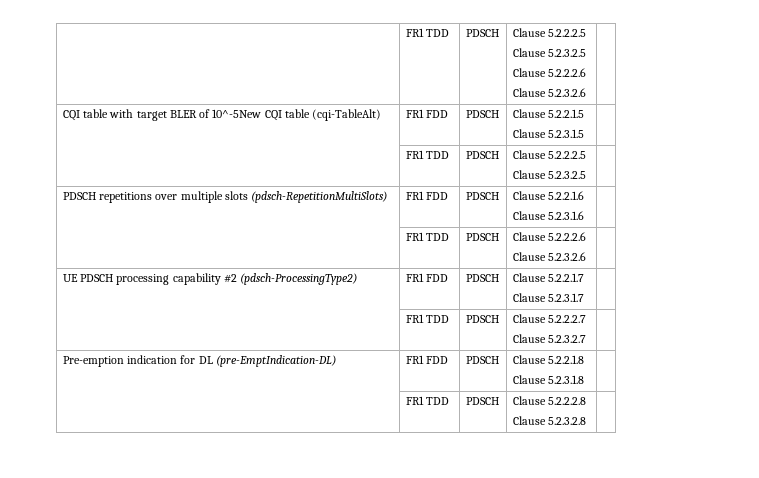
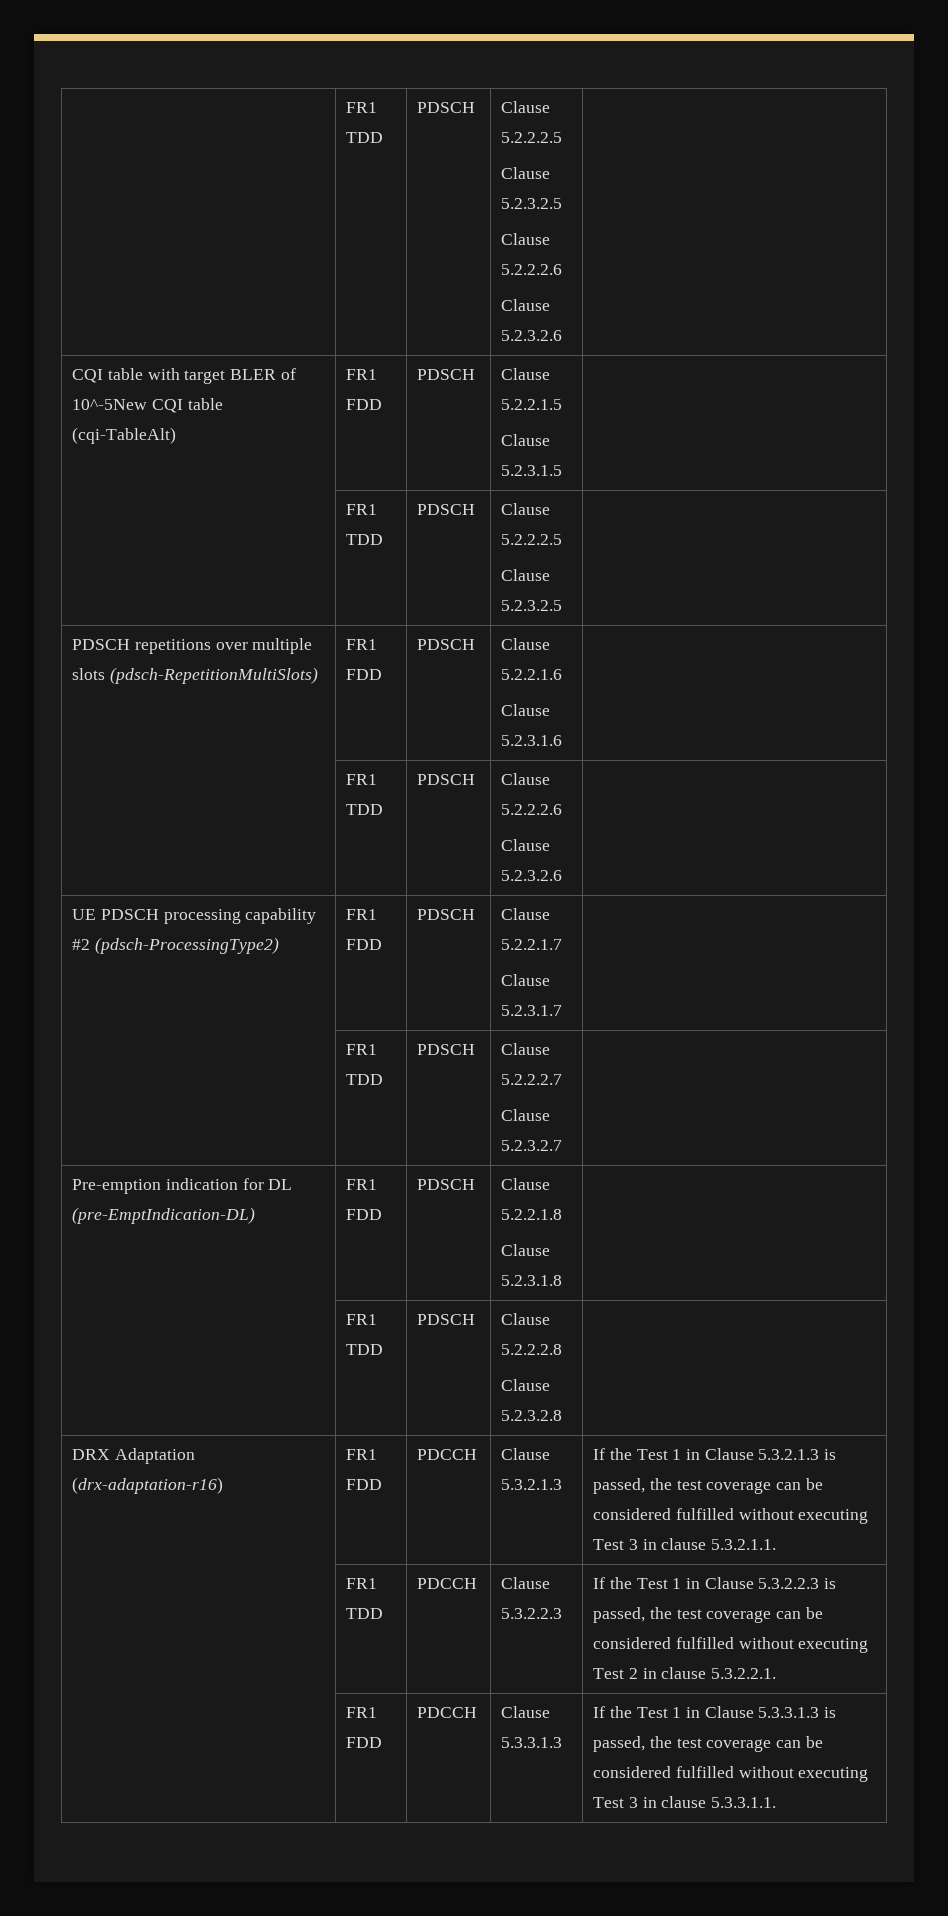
+ DRX Adaptation (drx-adaptation-r16) | FR1 FDD | PDCCH | Clause 5.3.2.1.3 | If the Test 1 in Clause 5.3.2.1.3 is passed, the test coverage can be considered fulfilled without executing Test 3 in clause 5.3.2.1.1.
+ | FR1 TDD | PDCCH | Clause 5.3.2.2.3 | If the Test 1 in Clause 5.3.2.2.3 is passed, the test coverage can be considered fulfilled without executing Test 2 in clause 5.3.2.2.1.
+ | FR1 FDD | PDCCH | Clause 5.3.3.1.3 | If the Test 1 in Clause 5.3.3.1.3 is passed, the test coverage can be considered fulfilled without executing Test 3 in clause 5.3.3.1.1.

